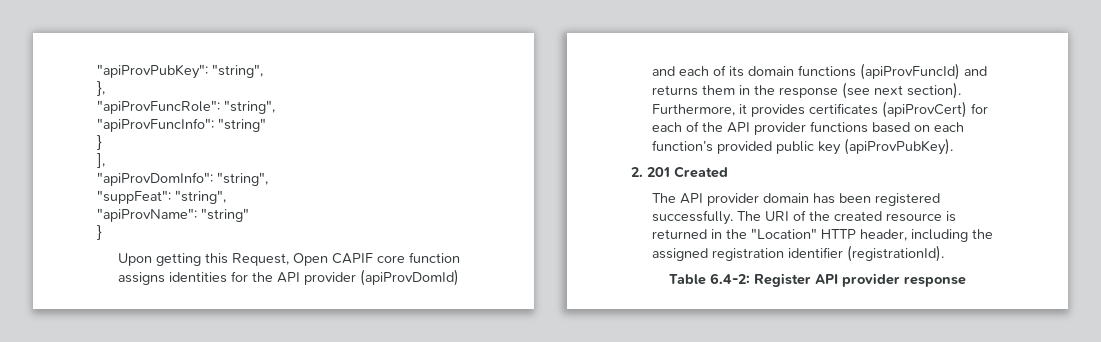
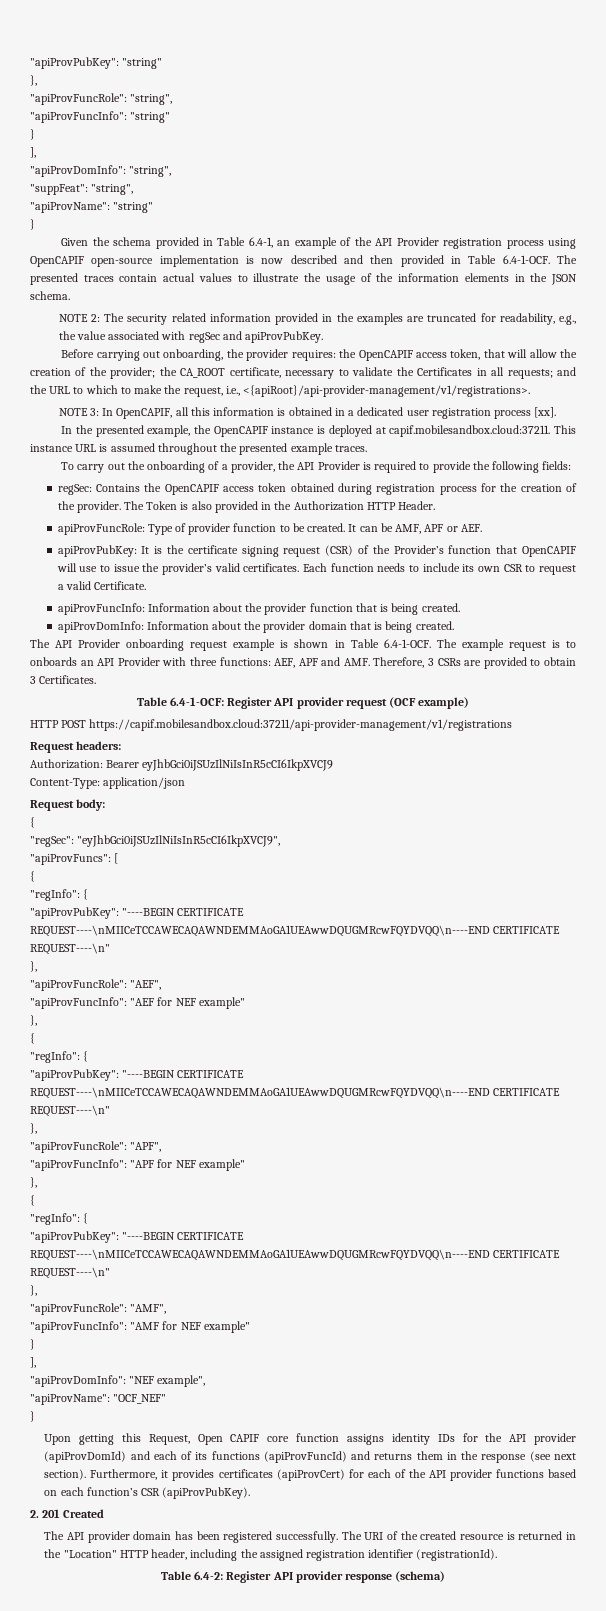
- "apiProvPubKey": "string",
+ "apiProvPubKey": "string"
+ Given the schema provided in Table 6.4-1, an example of the API Provider registration process using OpenCAPIF open-source implementation is now described and then provided in Table 6.4-1-OCF. The presented traces contain actual values to illustrate the usage of the information elements in the JSON schema.
+ NOTE 2: The security related information provided in the examples are truncated for readability, e.g., the value associated with regSec and apiProvPubKey.
+ Before carrying out onboarding, the provider requires: the OpenCAPIF access token, that will allow the creation of the provider; the CA_ROOT certificate, necessary to validate the Certificates in all requests; and the URL to which to make the request, i.e., <{apiRoot}/api-provider-management/v1/registrations>.
+ NOTE 3: In OpenCAPIF, all this information is obtained in a dedicated user registration process [xx].
+ In the presented example, the OpenCAPIF instance is deployed at capif.mobilesandbox.cloud:37211. This instance URL is assumed throughout the presented example traces.
+ To carry out the onboarding of a provider, the API Provider is required to provide the following fields:
+ regSec: Contains the OpenCAPIF access token obtained during registration process for the creation of the provider. The Token is also provided in the Authorization HTTP Header.
+ apiProvFuncRole: Type of provider function to be created. It can be AMF, APF or AEF.
+ apiProvPubKey: It is the certificate signing request (CSR) of the Provider’s function that OpenCAPIF will use to issue the provider’s valid certificates. Each function needs to include its own CSR to request a valid Certificate.
+ apiProvFuncInfo: Information about the provider function that is being created.
+ apiProvDomInfo: Information about the provider domain that is being created.
+ The API Provider onboarding request example is shown in Table 6.4-1-OCF. The example request is to onboards an API Provider with three functions: AEF, APF and AMF. Therefore, 3 CSRs are provided to obtain 3 Certificates.
+ Table 6.4-1-OCF: Register API provider request (OCF example)
+ HTTP POST https://capif.mobilesandbox.cloud:37211/api-provider-management/v1/registrations
+ Request headers:
+ Authorization: Bearer eyJhbGci0iJSUzIlNiIsInR5cCI6IkpXVCJ9
+ Content-Type: application/json
+ Request body:
+ {
+ "regSec": "eyJhbGci0iJSUzIlNiIsInR5cCI6IkpXVCJ9",
+ "apiProvFuncs": [
+ {
+ "regInfo": {
+ "apiProvPubKey": "----BEGIN CERTIFICATE REQUEST----\nMIICeTCCAWECAQAWNDEMMAoGA1UEAwwDQUGMRcwFQYDVQQ\n----END CERTIFICATE REQUEST----\n"
+ },
+ "apiProvFuncRole": "AEF",
+ "apiProvFuncInfo": "AEF for NEF example"
+ },
+ {
+ "regInfo": {
+ "apiProvPubKey": "----BEGIN CERTIFICATE REQUEST----\nMIICeTCCAWECAQAWNDEMMAoGA1UEAwwDQUGMRcwFQYDVQQ\n----END CERTIFICATE REQUEST----\n"
+ },
+ "apiProvFuncRole": "APF",
+ "apiProvFuncInfo": "APF for NEF example"
+ },
+ {
+ "regInfo": {
+ "apiProvPubKey": "----BEGIN CERTIFICATE REQUEST----\nMIICeTCCAWECAQAWNDEMMAoGA1UEAwwDQUGMRcwFQYDVQQ\n----END CERTIFICATE REQUEST----\n"
+ },
+ "apiProvFuncRole": "AMF",
+ "apiProvFuncInfo": "AMF for NEF example"
+ }
+ ],
+ "apiProvDomInfo": "NEF example",
+ "apiProvName": "OCF_NEF"
+ }
- Upon getting this Request, Open CAPIF core function assigns identities for the API provider (apiProvDomId) and each of its domain functions (apiProvFuncId) and returns them in the response (see next section).
+ Upon getting this Request, Open CAPIF core function assigns identity IDs for the API provider (apiProvDomId) and each of its functions (apiProvFuncId) and returns them in the response (see next section).
- Furthermore, it provides certificates (apiProvCert) for each of the API provider functions based on each function’s provided public key (apiProvPubKey).
+ Furthermore, it provides certificates (apiProvCert) for each of the API provider functions based on each function’s CSR (apiProvPubKey).
- Table 6.4-2: Register API provider response
+ Table 6.4-2: Register API provider response (schema)

